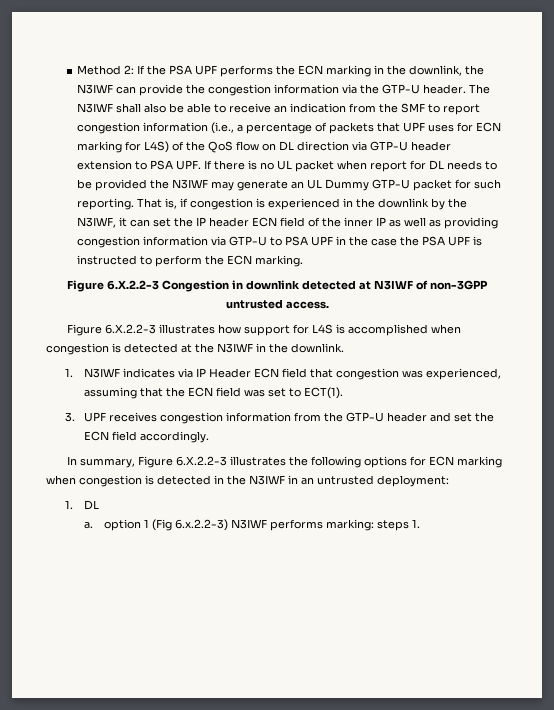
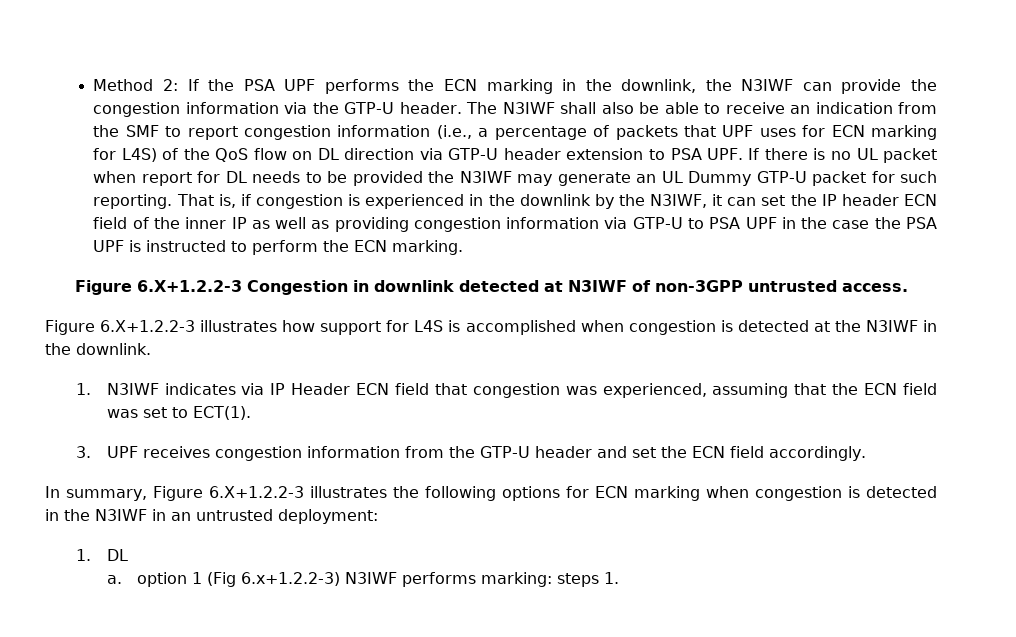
- Figure 6.X.2.2-3 Congestion in downlink detected at N3IWF of non-3GPP untrusted access.
+ Figure 6.X+1.2.2-3 Congestion in downlink detected at N3IWF of non-3GPP untrusted access.
- Figure 6.X.2.2-3 illustrates how support for L4S is accomplished when congestion is detected at the N3IWF in the downlink.
+ Figure 6.X+1.2.2-3 illustrates how support for L4S is accomplished when congestion is detected at the N3IWF in the downlink.
- In summary, Figure 6.X.2.2-3 illustrates the following options for ECN marking when congestion is detected in the N3IWF in an untrusted deployment:
+ In summary, Figure 6.X+1.2.2-3 illustrates the following options for ECN marking when congestion is detected in the N3IWF in an untrusted deployment:
- a. option 1 (Fig 6.x.2.2-3) N3IWF performs marking: steps 1.
+ a. option 1 (Fig 6.x+1.2.2-3) N3IWF performs marking: steps 1.

